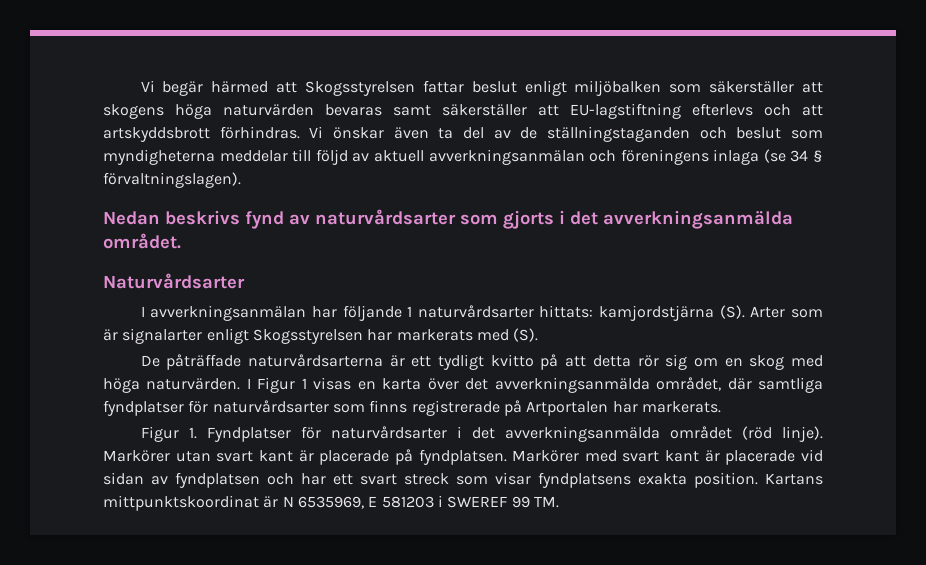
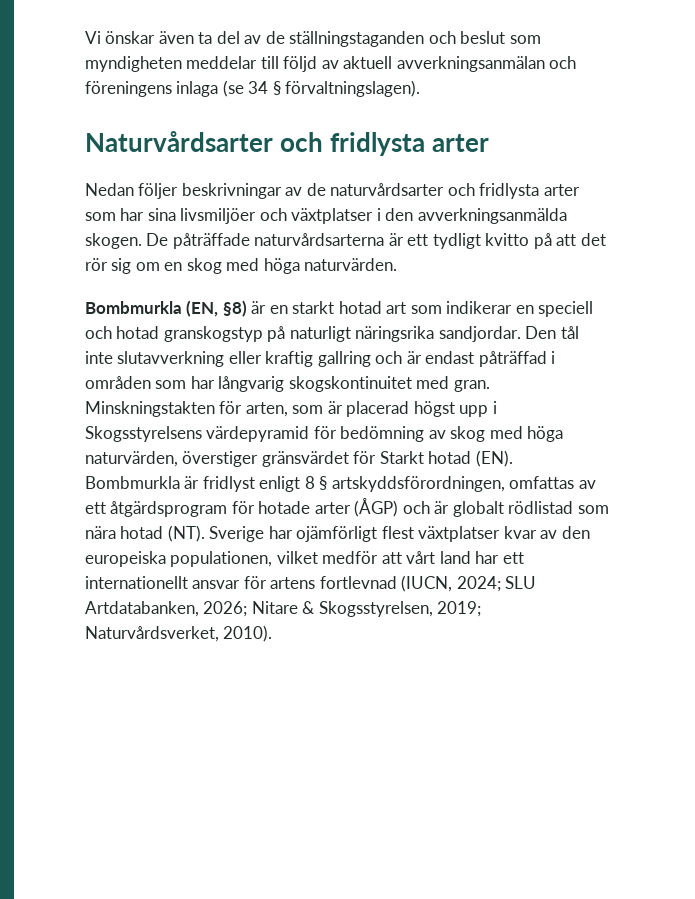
- Vi begär härmed att Skogsstyrelsen fattar beslut enligt miljöbalken som säkerställer att skogens höga naturvärden bevaras samt säkerställer att EU-lagstiftning efterlevs och att artskyddsbrott förhindras. Vi önskar även ta del av de ställningstaganden och beslut som myndigheterna meddelar till följd av aktuell avverkningsanmälan och föreningens inlaga (se 34 § förvaltningslagen).
+ Vi önskar även ta del av de ställningstaganden och beslut som myndigheten meddelar till följd av aktuell avverkningsanmälan och föreningens inlaga (se 34 § förvaltningslagen).
- Nedan beskrivs fynd av naturvårdsarter som gjorts i det avverkningsanmälda området.
- Naturvårdsarter
- I avverkningsanmälan har följande 1 naturvårdsarter hittats: kamjordstjärna (S). Arter som är signalarter enligt Skogsstyrelsen har markerats med (S).
- De påträffade naturvårdsarterna är ett tydligt kvitto på att detta rör sig om en skog med höga naturvärden. I Figur 1 visas en karta över det avverkningsanmälda området, där samtliga fyndplatser för naturvårdsarter som finns registrerade på Artportalen har markerats.
- Figur 1. Fyndplatser för naturvårdsarter i det avverkningsanmälda området (röd linje). Markörer utan svart kant är placerade på fyndplatsen. Markörer med svart kant är placerade vid sidan av fyndplatsen och har ett svart streck som visar fyndplatsens exakta position. Kartans mittpunktskoordinat är N 6535969, E 581203 i SWEREF 99 TM.
+ Naturvårdsarter och fridlysta arter
+ Nedan följer beskrivningar av de naturvårdsarter och fridlysta arter som har sina livsmiljöer och växtplatser i den avverkningsanmälda skogen. De påträffade naturvårdsarterna är ett tydligt kvitto på att det rör sig om en skog med höga naturvärden.
+ Bombmurkla (EN, §8) är en starkt hotad art som indikerar en speciell och hotad granskogstyp på naturligt näringsrika sandjordar. Den tål inte slutavverkning eller kraftig gallring och är endast påträffad i områden som har långvarig skogskontinuitet med gran. Minskningstakten för arten, som är placerad högst upp i Skogsstyrelsens värdepyramid för bedömning av skog med höga naturvärden, överstiger gränsvärdet för Starkt hotad (EN). Bombmurkla är fridlyst enligt 8 § artskyddsförordningen, omfattas av ett åtgärdsprogram för hotade arter (ÅGP) och är globalt rödlistad som nära hotad (NT). Sverige har ojämförligt flest växtplatser kvar av den europeiska populationen, vilket medför att vårt land har ett internationellt ansvar för artens fortlevnad (IUCN, 2024; SLU Artdatabanken, 2026; Nitare & Skogsstyrelsen, 2019; Naturvårdsverket, 2010).

